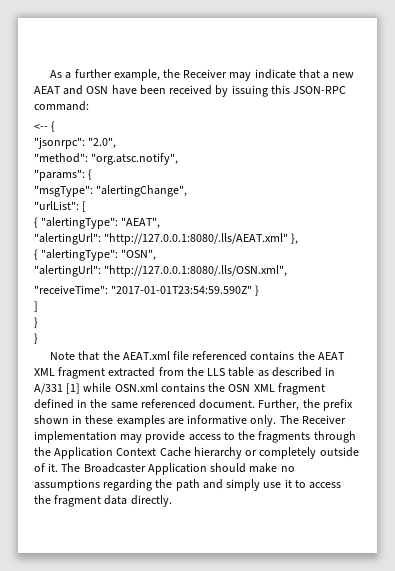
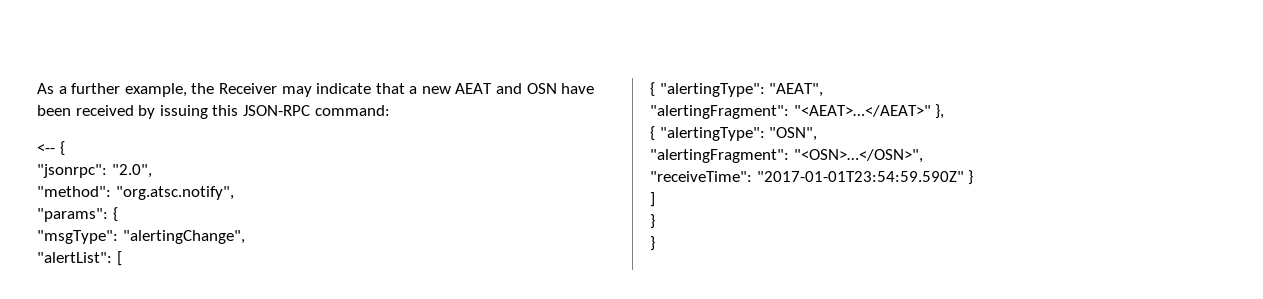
- "urlList": [
+ "alertList": [
- "alertingUrl": "http://127.0.0.1:8080/.lls/AEAT.xml" },
+ "alertingFragment": "<AEAT>…</AEAT>" },
- "alertingUrl": "http://127.0.0.1:8080/.lls/OSN.xml",
+ "alertingFragment": "<OSN>…</OSN>",
- Note that the AEAT.xml file referenced contains the AEAT XML fragment extracted from the LLS table as described in A/331 [1] while OSN.xml contains the OSN XML fragment defined in the same referenced document. Further, the prefix shown in these examples are informative only. The Receiver implementation may provide access to the fragments through the Application Context Cache hierarchy or completely outside of it. The Broadcaster Application should make no assumptions regarding the path and simply use it to access the fragment data directly.

